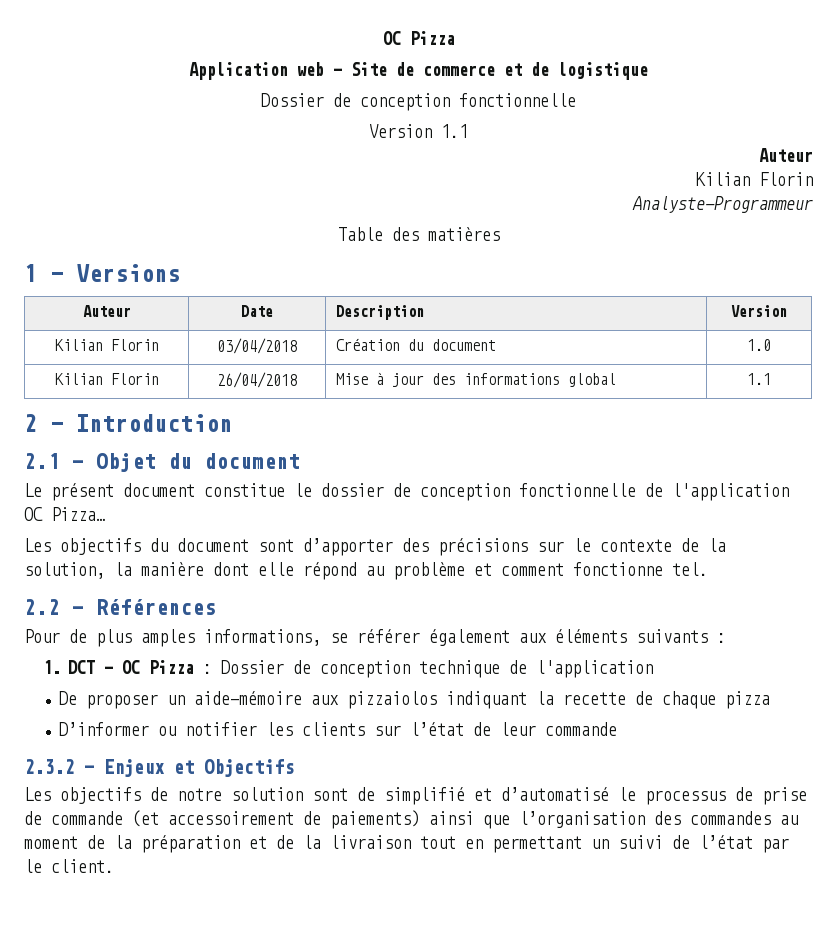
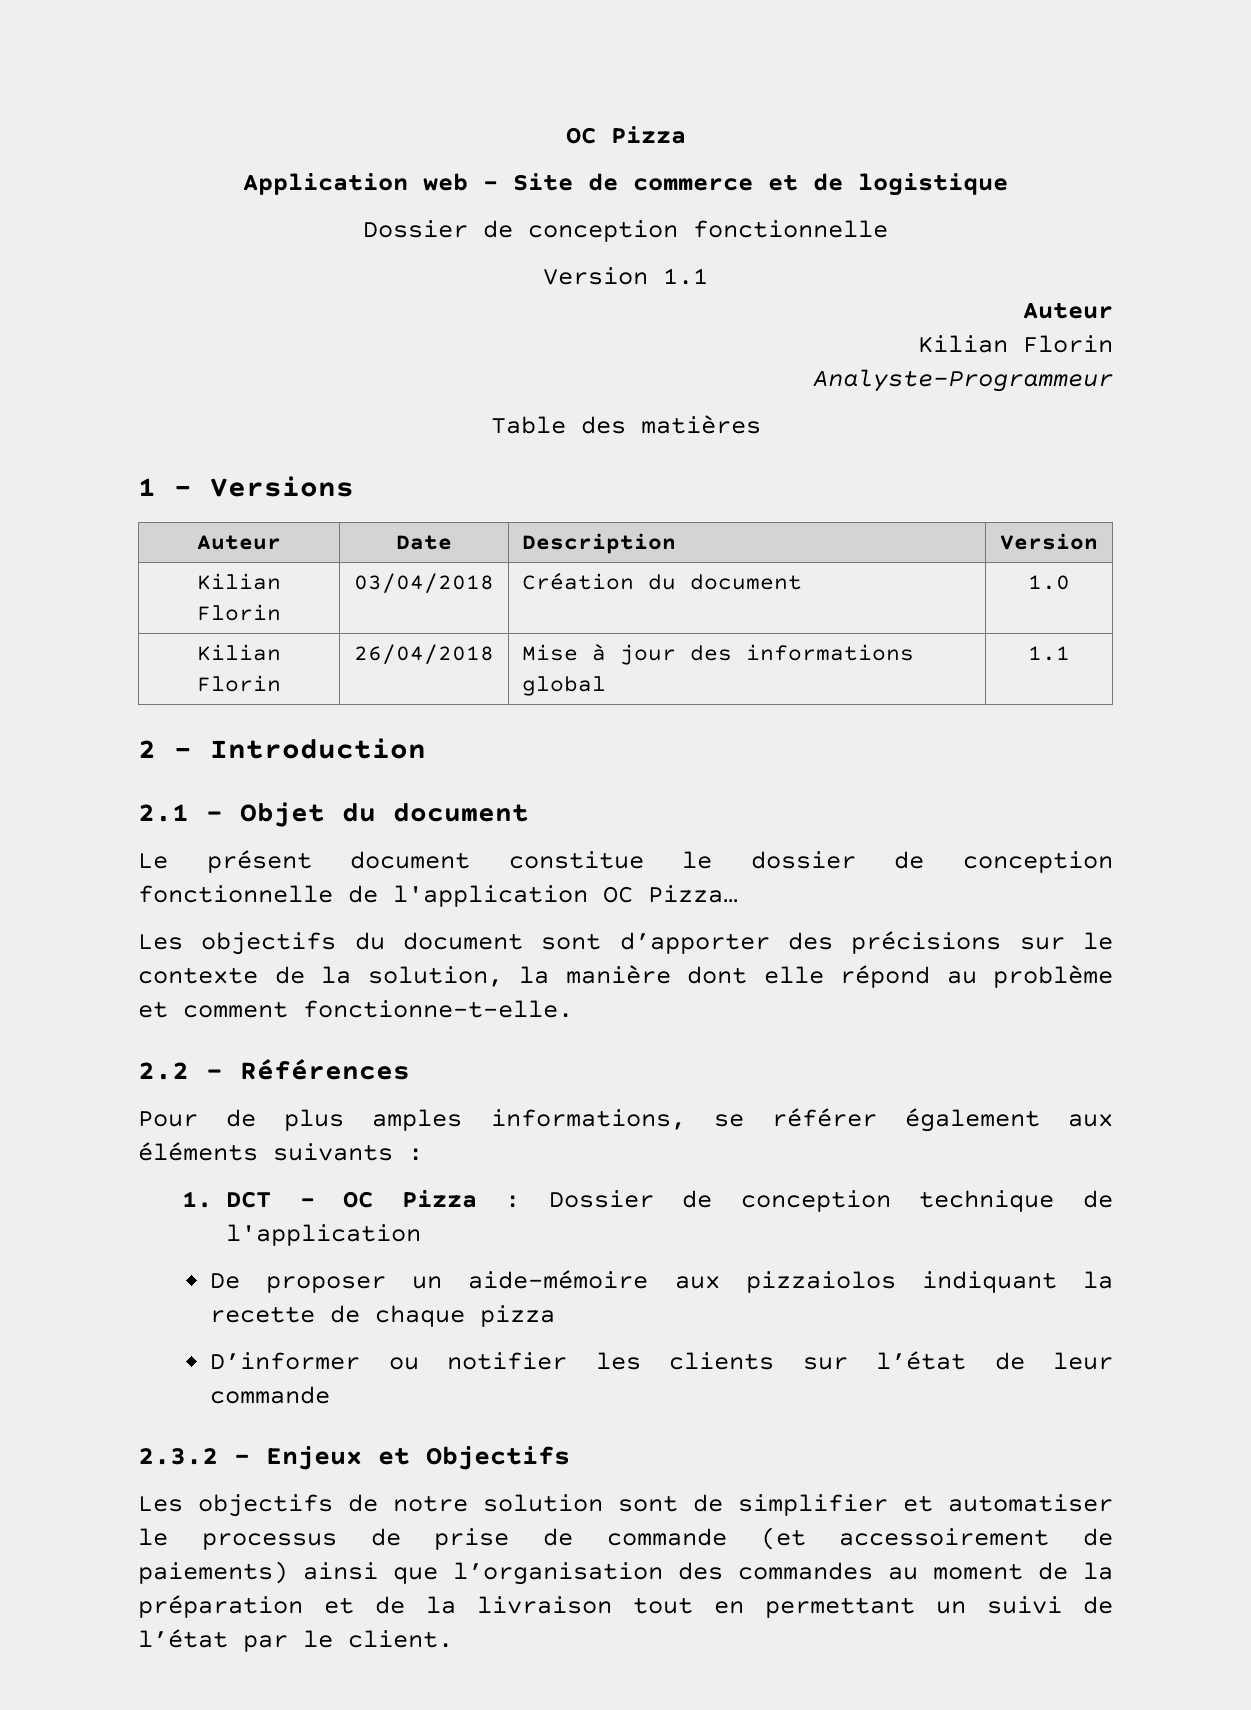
- Les objectifs du document sont d’apporter des précisions sur le contexte de la solution, la manière dont elle répond au problème et comment fonctionne tel.
+ Les objectifs du document sont d’apporter des précisions sur le contexte de la solution, la manière dont elle répond au problème et comment fonctionne-t-elle.
- Les objectifs de notre solution sont de simplifié et d’automatisé le processus de prise de commande (et accessoirement de paiements) ainsi que l’organisation des commandes au moment de la préparation et de la livraison tout en permettant un suivi de l’état par le client.
+ Les objectifs de notre solution sont de simplifier et automatiser le processus de prise de commande (et accessoirement de paiements) ainsi que l’organisation des commandes au moment de la préparation et de la livraison tout en permettant un suivi de l’état par le client.

